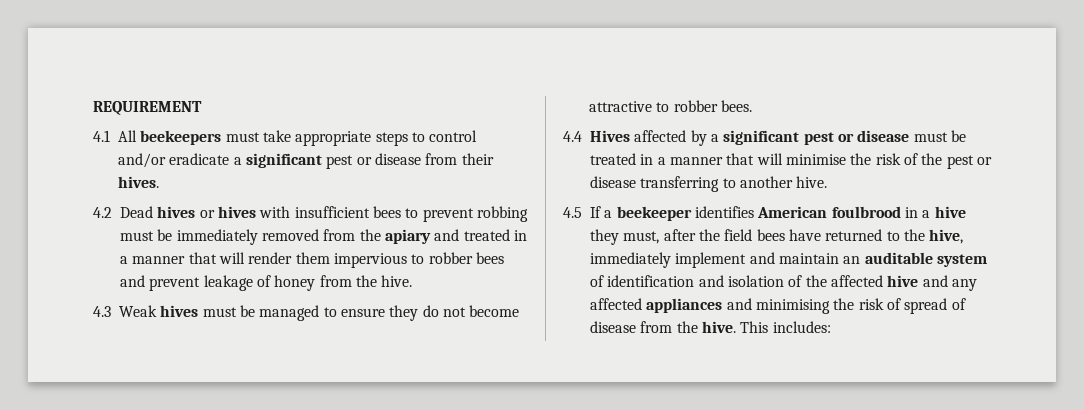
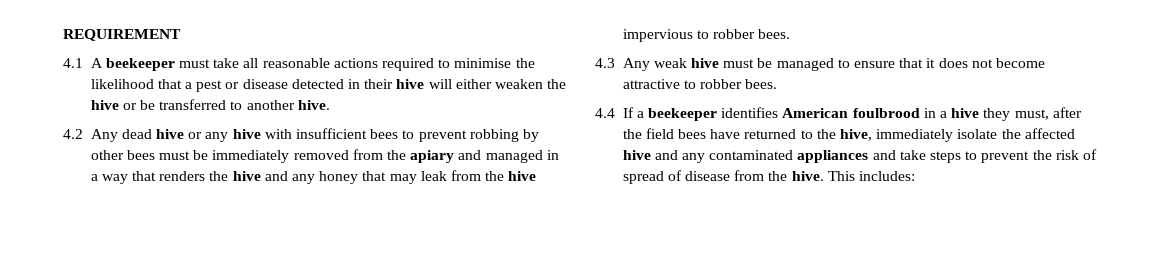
- 4.1 All beekeepers must take appropriate steps to control and/or eradicate a significant pest or disease from their hives.
- 4.2 Dead hives or hives with insufficient bees to prevent robbing must be immediately removed from the apiary and treated in a manner that will render them impervious to robber bees and prevent leakage of honey from the hive.
- 4.3 Weak hives must be managed to ensure they do not become attractive to robber bees.
+ 4.1 A beekeeper must take all reasonable actions required to minimise the likelihood that a pest or disease detected in their hive will either weaken the hive or be transferred to another hive.
+ 4.2 Any dead hive or any hive with insufficient bees to prevent robbing by other bees must be immediately removed from the apiary and managed in a way that renders the hive and any honey that may leak from the hive impervious to robber bees.
+ 4.3 Any weak hive must be managed to ensure that it does not become attractive to robber bees.
- 4.4 Hives affected by a significant pest or disease must be treated in a manner that will minimise the risk of the pest or disease transferring to another hive.
- 4.5 If a beekeeper identifies American foulbrood in a hive they must, after the field bees have returned to the hive, immediately implement and maintain an auditable system of identification and isolation of the affected hive and any affected appliances and minimising the risk of spread of disease from the hive.
+ 4.4 If a beekeeper identifies American foulbrood in a hive they must, after the field bees have returned to the hive, immediately isolate the affected hive and any contaminated appliances and take steps to prevent the risk of spread of disease from the hive.

